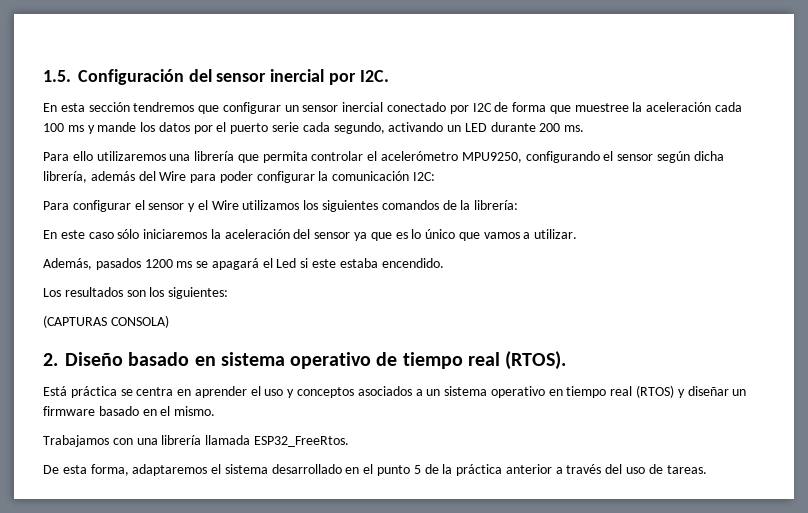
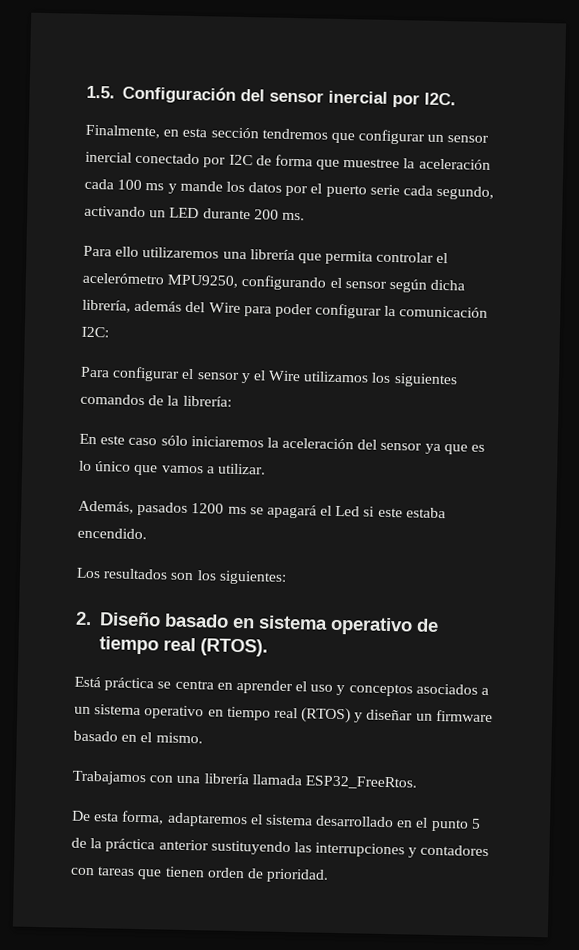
- En esta sección tendremos que configurar un sensor inercial conectado por I2C de forma que muestree la aceleración cada 100 ms y mande los datos por el puerto serie cada segundo, activando un LED durante 200 ms.
+ Finalmente, en esta sección tendremos que configurar un sensor inercial conectado por I2C de forma que muestree la aceleración cada 100 ms y mande los datos por el puerto serie cada segundo, activando un LED durante 200 ms.
- (CAPTURAS CONSOLA)
- De esta forma, adaptaremos el sistema desarrollado en el punto 5 de la práctica anterior a través del uso de tareas.
+ De esta forma, adaptaremos el sistema desarrollado en el punto 5 de la práctica anterior sustituyendo las interrupciones y contadores con tareas que tienen orden de prioridad.

